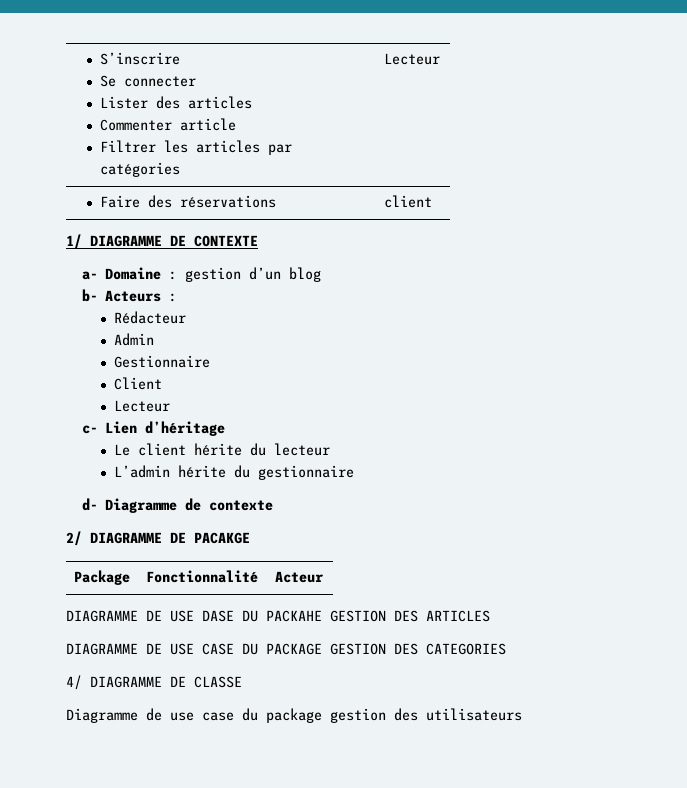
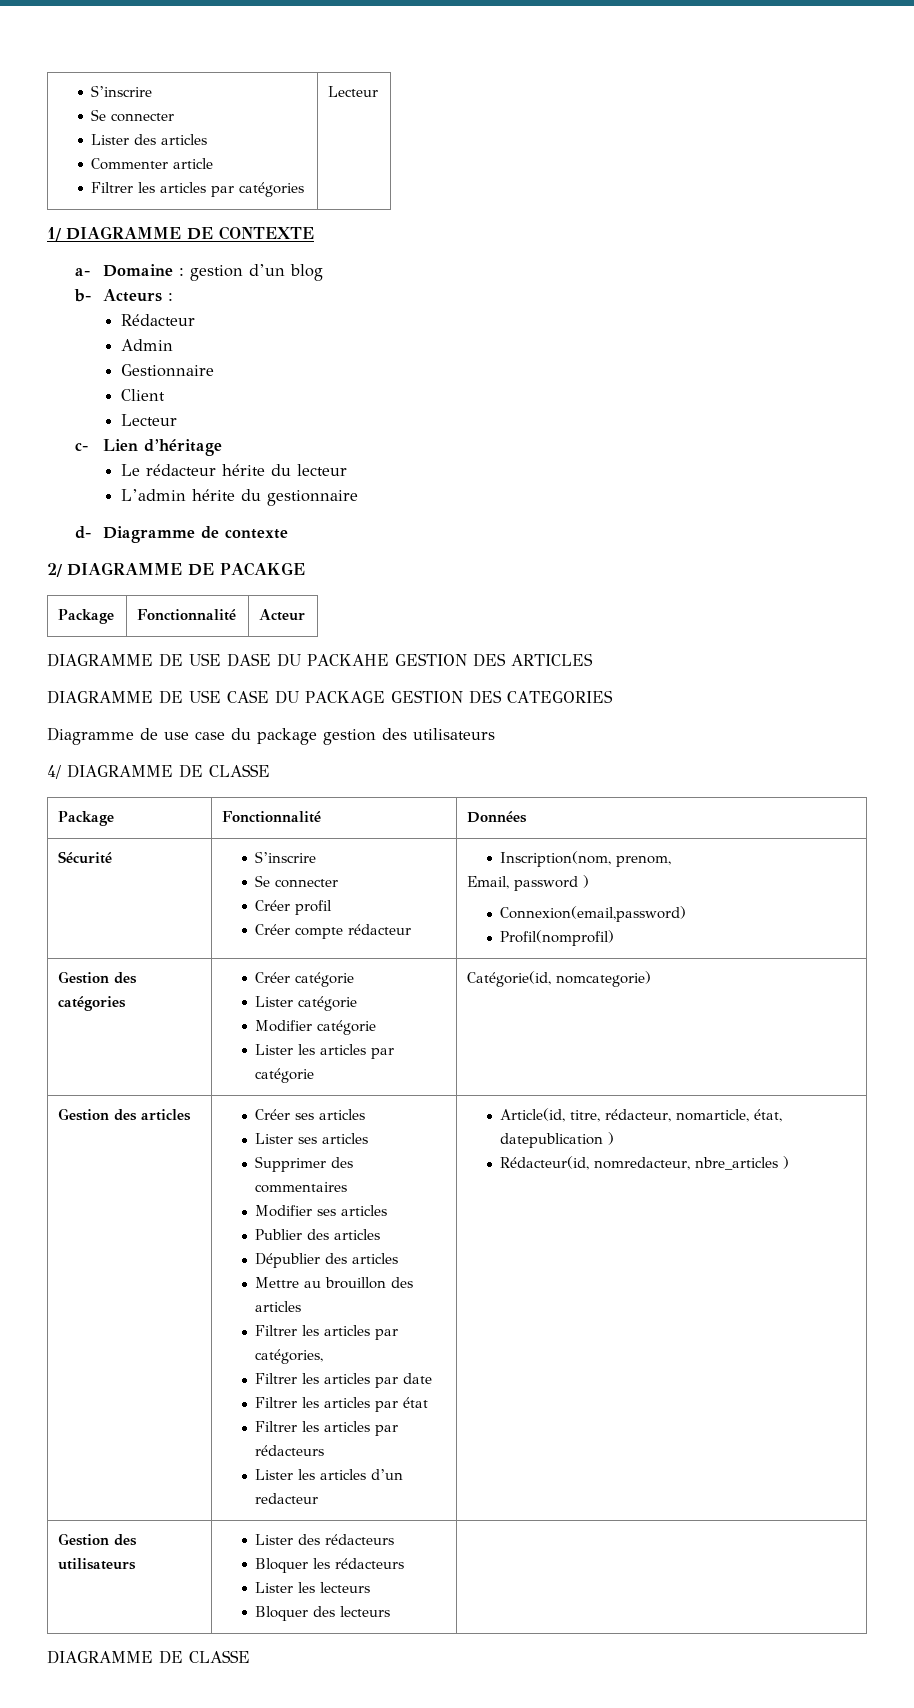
- Faire des réservations | client
- Le client hérite du lecteur
+ Le rédacteur hérite du lecteur
- 4/ DIAGRAMME DE CLASSE
+ 4/ DIAGRAMME DE CLASSE
+ Package | Fonctionnalité | Données
+ Sécurité | S’inscrire
+ Se connecter
+ Créer profil
+ Créer compte rédacteur | Inscription(nom, prenom,
+ Email, password )
+ Connexion(email,password)
+ Profil(nomprofil)
+ Gestion des catégories | Créer catégorie
+ Lister catégorie
+ Modifier catégorie
+ Lister les articles par catégorie | Catégorie(id, nomcategorie)
+ Gestion des articles | Créer ses articles
+ Lister ses articles
+ Supprimer des commentaires
+ Modifier ses articles
+ Publier des articles
+ Dépublier des articles
+ Mettre au brouillon des articles
+ Filtrer les articles par catégories,
+ Filtrer les articles par date
+ Filtrer les articles par état
+ Filtrer les articles par rédacteurs
+ Lister les articles d’un redacteur | Article(id, titre, rédacteur, nomarticle, état, datepublication )
+ Rédacteur(id, nomredacteur, nbre_articles )
+ Gestion des utilisateurs | Lister des rédacteurs
+ Bloquer les rédacteurs
+ Lister les lecteurs
+ Bloquer des lecteurs |
+ DIAGRAMME DE CLASSE

